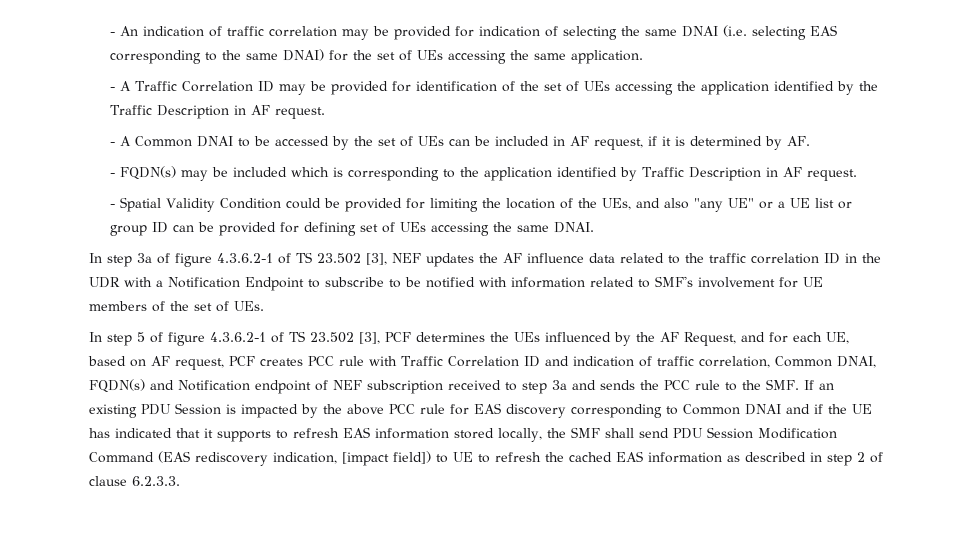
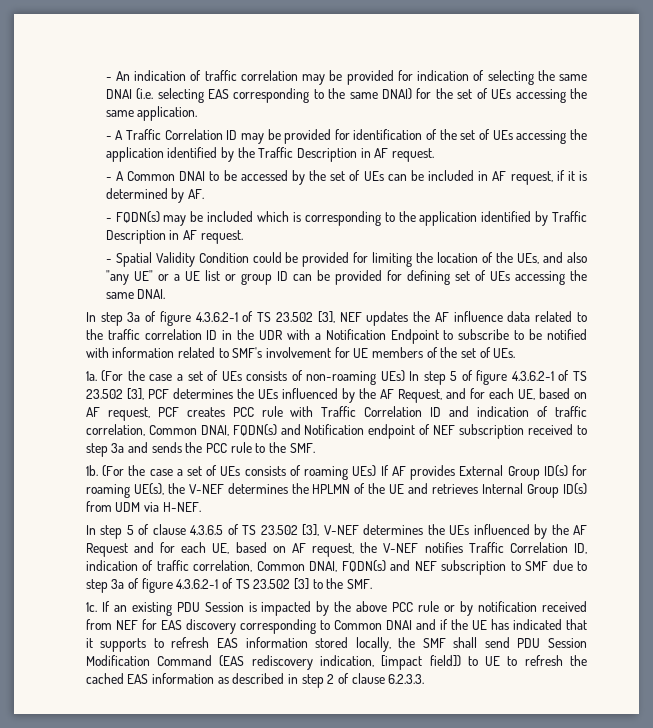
- In step 5 of figure 4.3.6.2-1 of TS 23.502 [3], PCF determines the UEs influenced by the AF Request, and for each UE, based on AF request, PCF creates PCC rule with Traffic Correlation ID and indication of traffic correlation, Common DNAI, FQDN(s) and Notification endpoint of NEF subscription received to step 3a and sends the PCC rule to the SMF. If an existing PDU Session is impacted by the above PCC rule for EAS discovery corresponding to Common DNAI and if the UE has indicated that it supports to refresh EAS information stored locally, the SMF shall send PDU Session Modification Command (EAS rediscovery indication, [impact field]) to UE to refresh the cached EAS information as described in step 2 of clause 6.2.3.3.
+ 1a. (For the case a set of UEs consists of non-roaming UEs) In step 5 of figure 4.3.6.2-1 of TS 23.502 [3], PCF determines the UEs influenced by the AF Request, and for each UE, based on AF request, PCF creates PCC rule with Traffic Correlation ID and indication of traffic correlation, Common DNAI, FQDN(s) and Notification endpoint of NEF subscription received to step 3a and sends the PCC rule to the SMF.
+ 1b. (For the case a set of UEs consists of roaming UEs) If AF provides External Group ID(s) for roaming UE(s), the V-NEF determines the HPLMN of the UE and retrieves Internal Group ID(s) from UDM via H-NEF.
+ In step 5 of clause 4.3.6.5 of TS 23.502 [3], V-NEF determines the UEs influenced by the AF Request and for each UE, based on AF request, the V-NEF notifies Traffic Correlation ID, indication of traffic correlation, Common DNAI, FQDN(s) and NEF subscription to SMF due to step 3a of figure 4.3.6.2-1 of TS 23.502 [3] to the SMF.
+ 1c. If an existing PDU Session is impacted by the above PCC rule or by notification received from NEF for EAS discovery corresponding to Common DNAI and if the UE has indicated that it supports to refresh EAS information stored locally, the SMF shall send PDU Session Modification Command (EAS rediscovery indication, [impact field]) to UE to refresh the cached EAS information as described in step 2 of clause 6.2.3.3.

